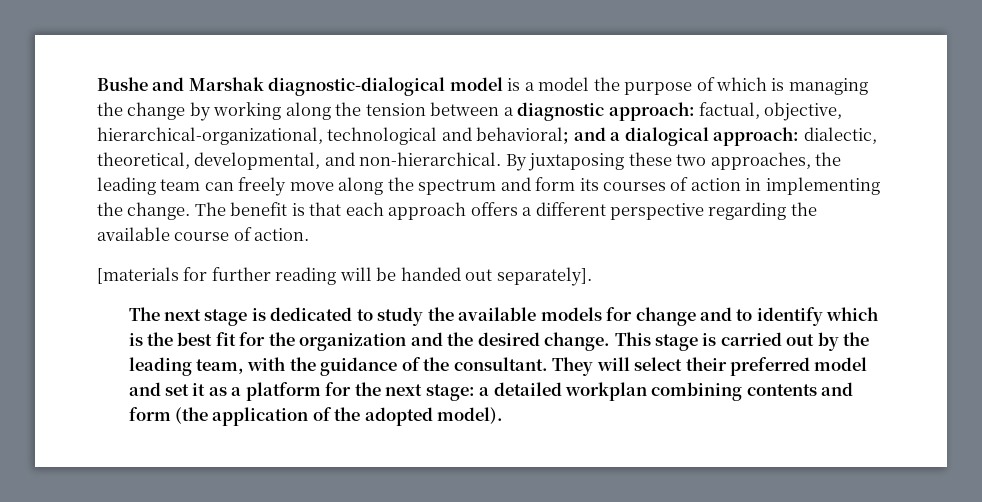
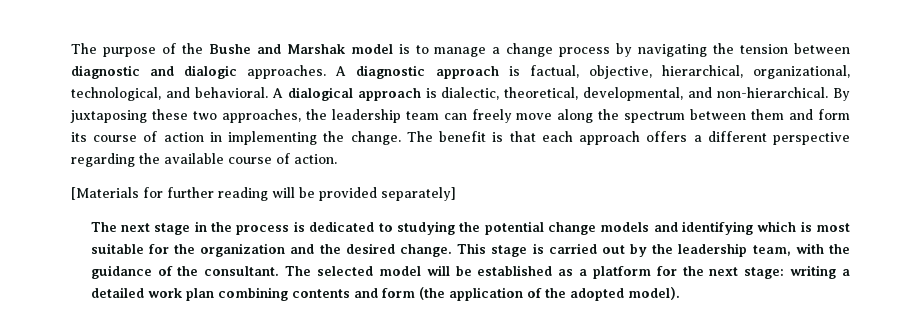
- Bushe and Marshak diagnostic-dialogical model is a model the purpose of which is managing the change by working along the tension between a diagnostic approach: factual, objective, hierarchical-organizational, technological and behavioral; and a dialogical approach: dialectic, theoretical, developmental, and non-hierarchical.
+ The purpose of the Bushe and Marshak model is to manage a change process by navigating the tension between diagnostic and dialogic approaches. A diagnostic approach is factual, objective, hierarchical, organizational, technological, and behavioral. A dialogical approach is dialectic, theoretical, developmental, and non-hierarchical.
- By juxtaposing these two approaches, the leading team can freely move along the spectrum and form its courses of action in implementing the change.
+ By juxtaposing these two approaches, the leadership team can freely move along the spectrum between them and form its course of action in implementing the change.
- [materials for further reading will be handed out separately].
+ [Materials for further reading will be provided separately]
- The next stage is dedicated to study the available models for change and to identify which is the best fit for the organization and the desired change.
+ The next stage in the process is dedicated to studying the potential change models and identifying which is most suitable for the organization and the desired change.
- This stage is carried out by the leading team, with the guidance of the consultant.
+ This stage is carried out by the leadership team, with the guidance of the consultant.
- They will select their preferred model and set it as a platform for the next stage: a detailed workplan combining contents and form (the application of the adopted model).
+ The selected model will be established as a platform for the next stage: writing a detailed work plan combining contents and form (the application of the adopted model).

